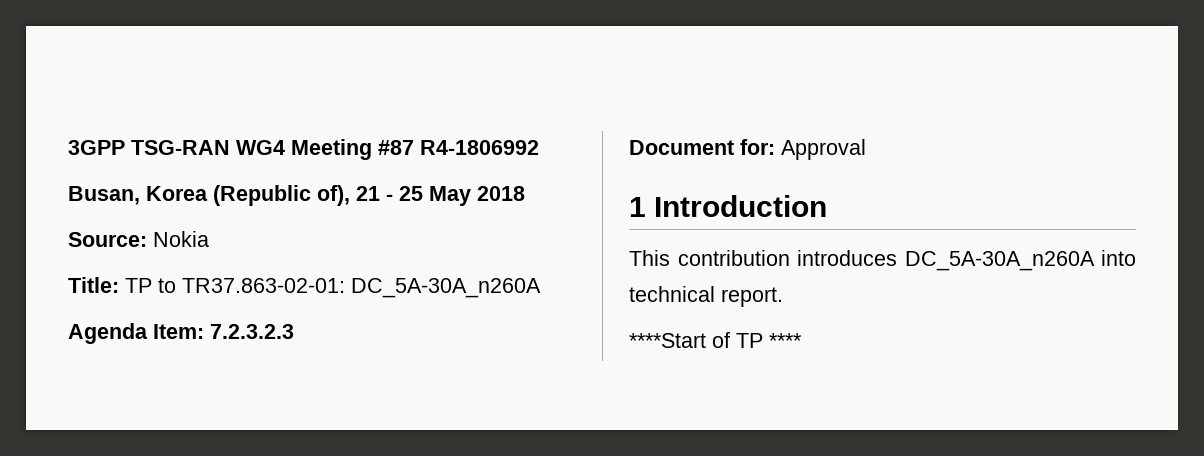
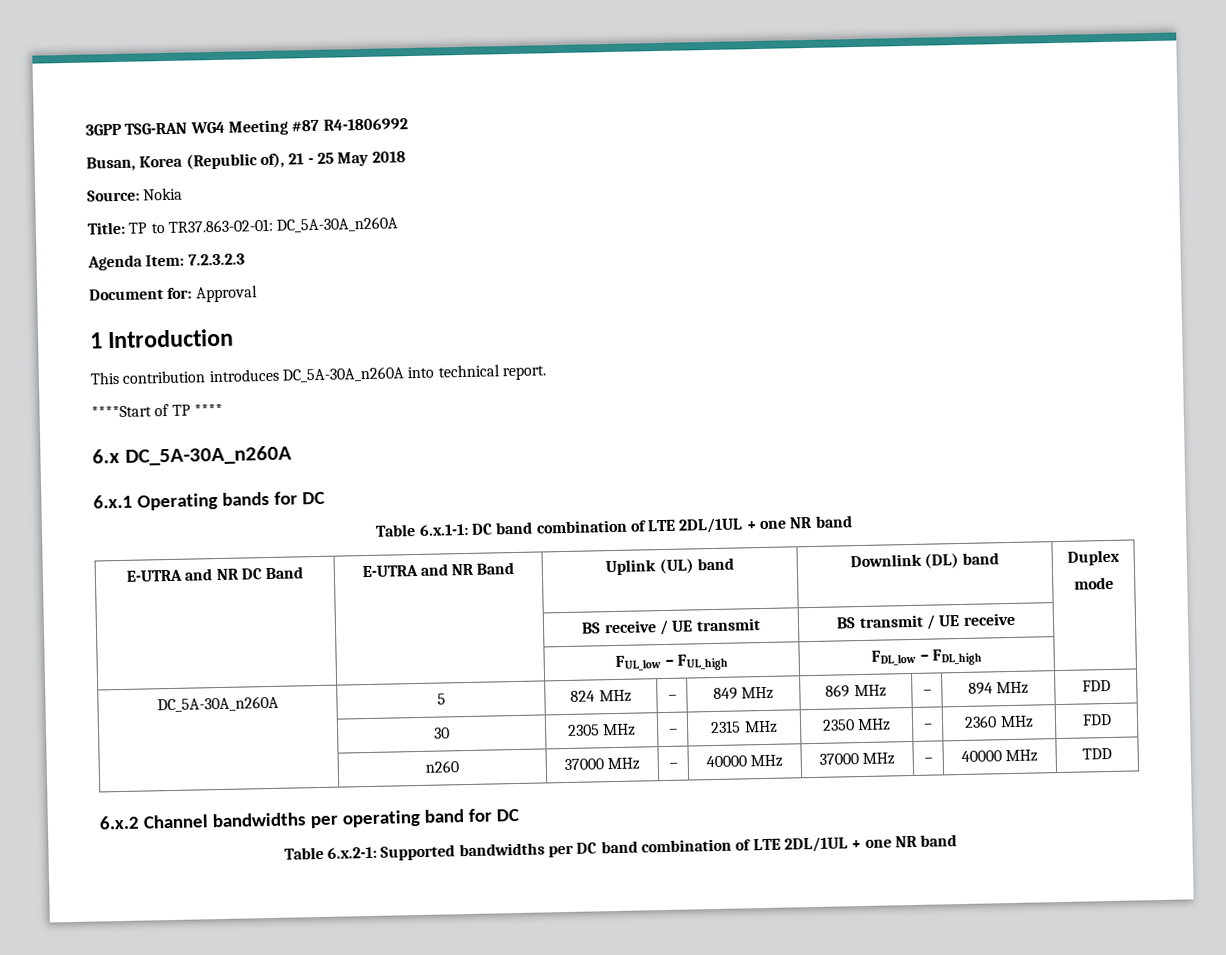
+ 6.x DC_5A-30A_n260A
+ 6.x.1 Operating bands for DC
+ Table 6.x.1-1: DC band combination of LTE 2DL/1UL + one NR band
+ E-UTRA and NR DC Band | E-UTRA and NR Band | Uplink (UL) band | Downlink (DL) band | Duplex
+ mode
+ | | BS receive / UE transmit | BS transmit / UE receive |
+ | | FUL_low – FUL_high | FDL_low – FDL_high |
+ DC_5A-30A_n260A | 5 | 824 MHz | – | 849 MHz | 869 MHz | – | 894 MHz | FDD
+ | 30 | 2305 MHz | – | 2315 MHz | 2350 MHz | – | 2360 MHz | FDD
+ | n260 | 37000 MHz | – | 40000 MHz | 37000 MHz | – | 40000 MHz | TDD
+ 6.x.2 Channel bandwidths per operating band for DC
+ Table 6.x.2-1: Supported bandwidths per DC band combination of LTE 2DL/1UL + one NR band

